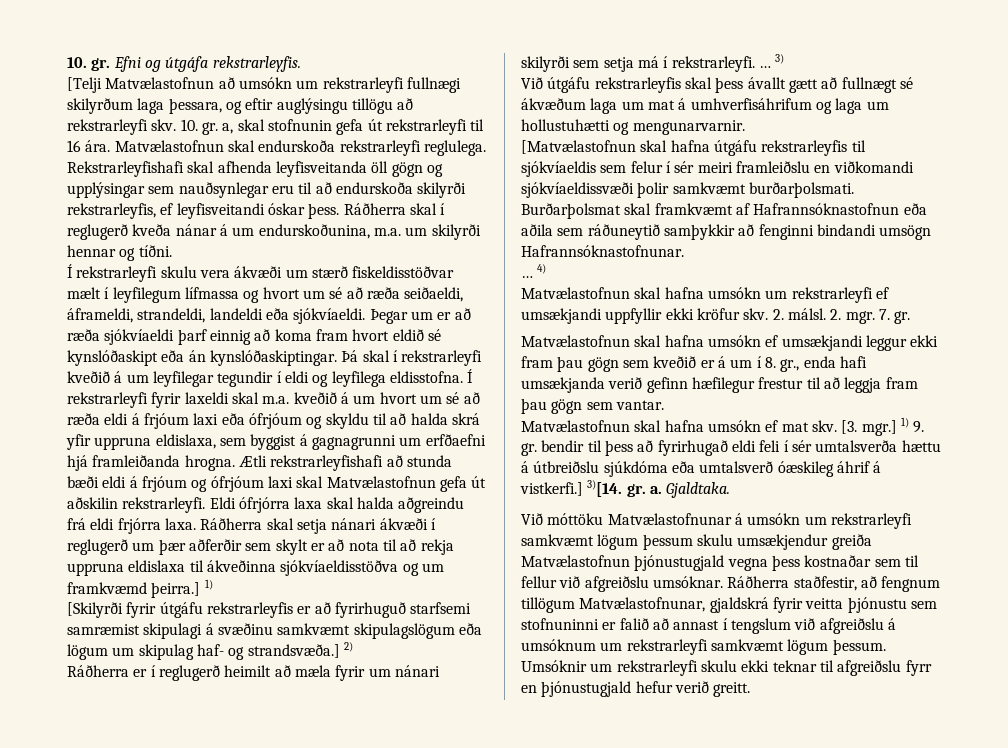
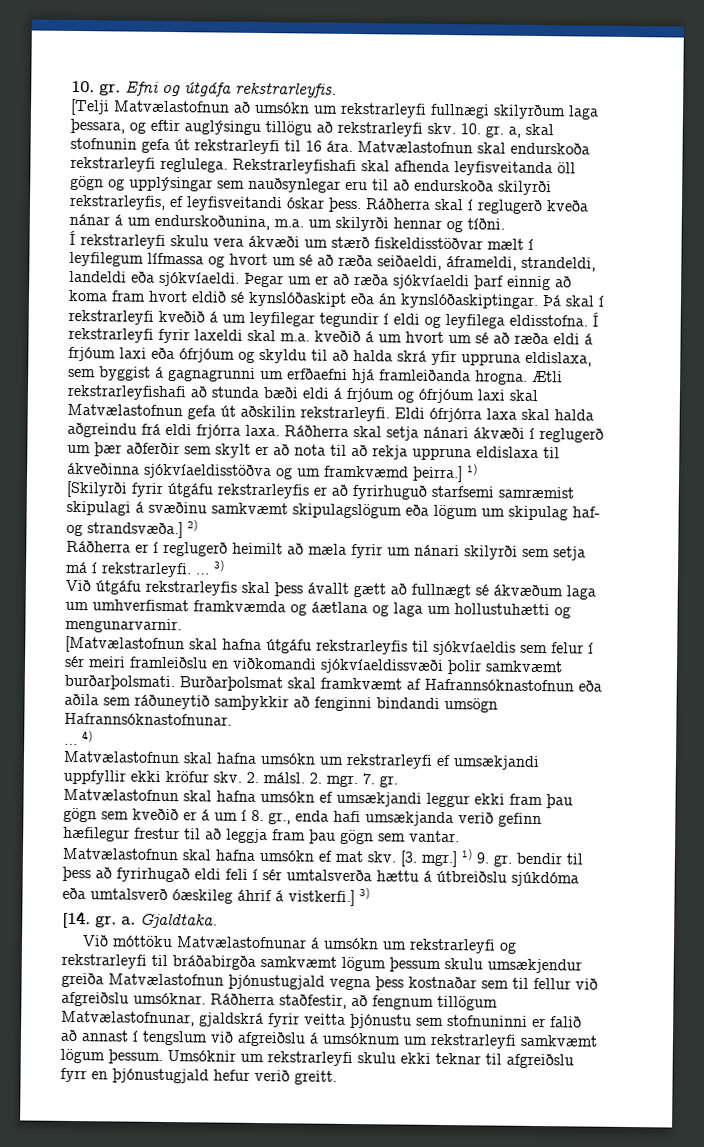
- Við útgáfu rekstrarleyfis skal þess ávallt gætt að fullnægt sé ákvæðum laga um mat á umhverfisáhrifum og laga um hollustuhætti og mengunarvarnir.
+ Við útgáfu rekstrarleyfis skal þess ávallt gætt að fullnægt sé ákvæðum laga um umhverfismat framkvæmda og áætlana og laga um hollustuhætti og mengunarvarnir.
- 1) 9. gr. bendir til þess að fyrirhugað eldi feli í sér umtalsverða hættu á útbreiðslu sjúkdóma eða umtalsverð óæskileg áhrif á vistkerfi.] 3)[14. gr. a.
+ 1) 9. gr. bendir til þess að fyrirhugað eldi feli í sér umtalsverða hættu á útbreiðslu sjúkdóma eða umtalsverð óæskileg áhrif á vistkerfi.] 3)
+ [14. gr. a.
- Við móttöku Matvælastofnunar á umsókn um rekstrarleyfi samkvæmt lögum þessum skulu umsækjendur greiða Matvælastofnun þjónustugjald vegna þess kostnaðar sem til fellur við afgreiðslu umsóknar.
+ Við móttöku Matvælastofnunar á umsókn um rekstrarleyfi og rekstrarleyfi til bráðabirgða samkvæmt lögum þessum skulu umsækjendur greiða Matvælastofnun þjónustugjald vegna þess kostnaðar sem til fellur við afgreiðslu umsóknar.

